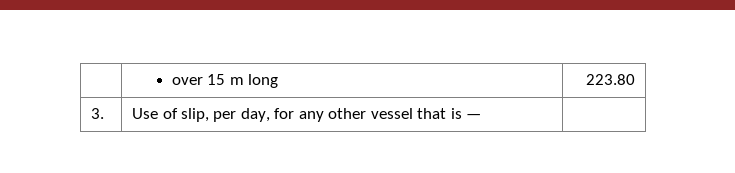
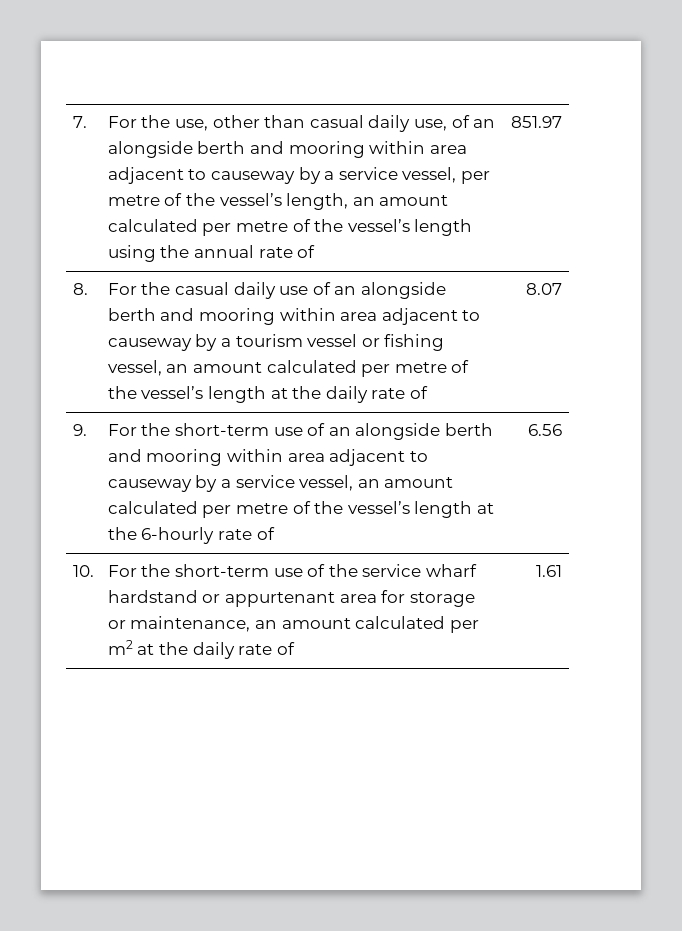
- over 15 m long | 223.80
- 3. | Use of slip, per day, for any other vessel that is — |
+ 7. | For the use, other than casual daily use, of an alongside berth and mooring within area adjacent to causeway by a service vessel, per metre of the vessel’s length, an amount calculated per metre of the vessel’s length using the annual rate of | 851.97
+ 8. | For the casual daily use of an alongside berth and mooring within area adjacent to causeway by a tourism vessel or fishing vessel, an amount calculated per metre of the vessel’s length at the daily rate of | 8.07
+ 9. | For the short-term use of an alongside berth and mooring within area adjacent to causeway by a service vessel, an amount calculated per metre of the vessel’s length at the 6-hourly rate of | 6.56
+ 10. | For the short-term use of the service wharf hardstand or appurtenant area for storage or maintenance, an amount calculated per m2 at the daily rate of | 1.61

